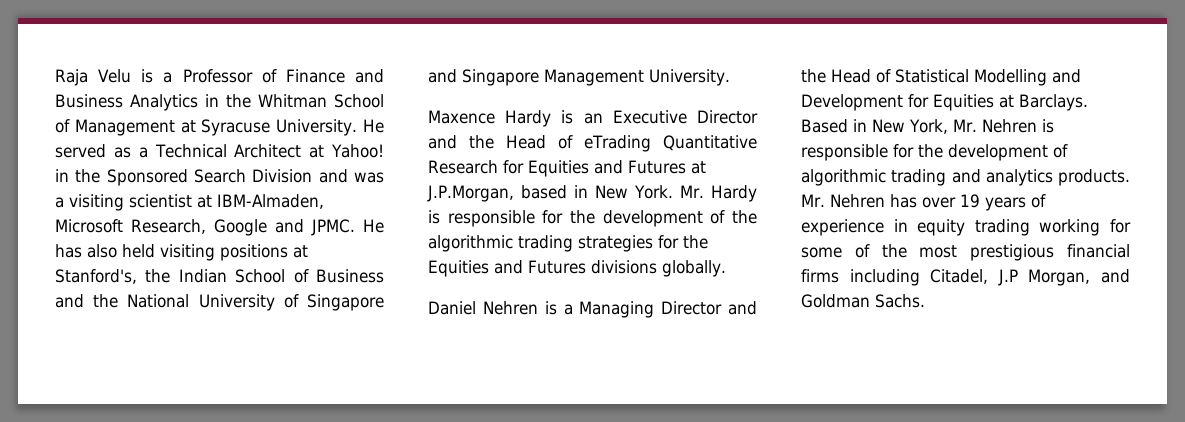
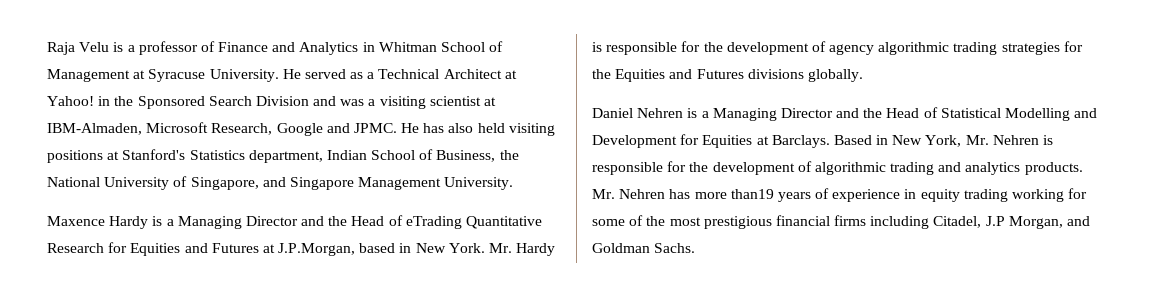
- Raja Velu is a Professor of Finance and Business Analytics in the Whitman School of Management at Syracuse University.
+ Raja Velu is a professor of Finance and Analytics in Whitman School of Management at Syracuse University.
- He has also held visiting positions at Stanford's, the Indian School of Business and the National University of Singapore and Singapore Management University.
+ He has also held visiting positions at Stanford's Statistics department, Indian School of Business, the National University of Singapore, and Singapore Management University.
- Maxence Hardy is an Executive Director and the Head of eTrading Quantitative Research for Equities and Futures at J.P.Morgan, based in New York.
+ Maxence Hardy is a Managing Director and the Head of eTrading Quantitative Research for Equities and Futures at J.P.Morgan, based in New York.
- Mr. Hardy is responsible for the development of the algorithmic trading strategies for the Equities and Futures divisions globally.
+ Mr. Hardy is responsible for the development of agency algorithmic trading strategies for the Equities and Futures divisions globally.
- Mr. Nehren has over 19 years of experience in equity trading working for some of the most prestigious financial firms including Citadel, J.P Morgan, and Goldman Sachs.
+ Mr. Nehren has more than19 years of experience in equity trading working for some of the most prestigious financial firms including Citadel, J.P Morgan, and Goldman Sachs.

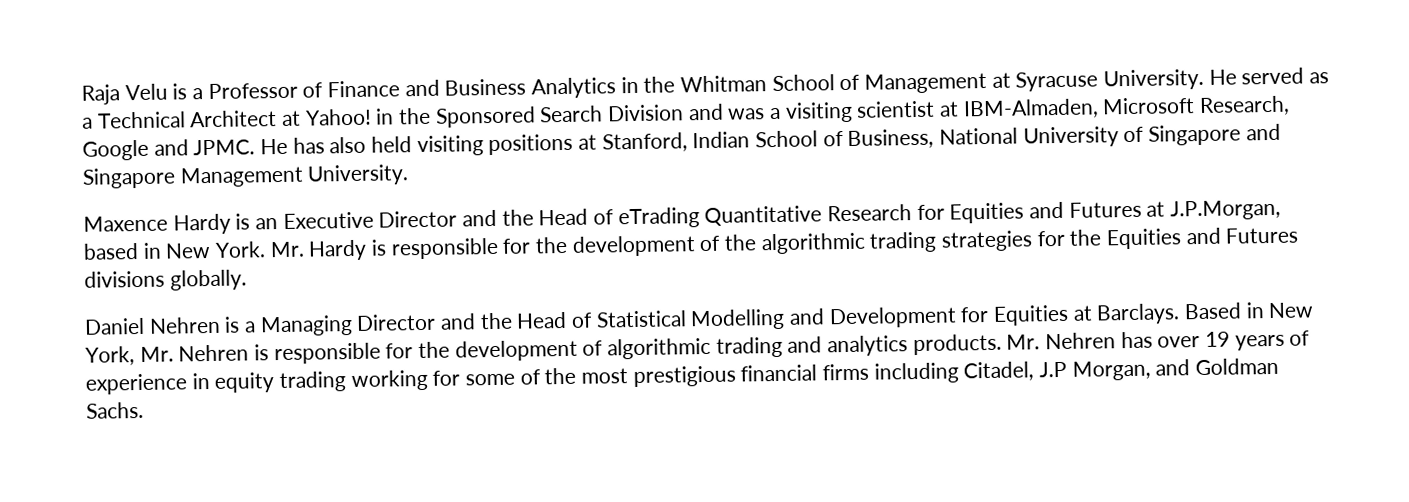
- Raja Velu is a professor of Finance and Analytics in Whitman School of Management at Syracuse University.
+ Raja Velu is a Professor of Finance and Business Analytics in the Whitman School of Management at Syracuse University.
- He has also held visiting positions at Stanford's Statistics department, Indian School of Business, the National University of Singapore, and Singapore Management University.
+ He has also held visiting positions at Stanford, Indian School of Business, National University of Singapore and Singapore Management University.
- Maxence Hardy is a Managing Director and the Head of eTrading Quantitative Research for Equities and Futures at J.P.Morgan, based in New York.
+ Maxence Hardy is an Executive Director and the Head of eTrading Quantitative Research for Equities and Futures at J.P.Morgan, based in New York.
- Mr. Hardy is responsible for the development of agency algorithmic trading strategies for the Equities and Futures divisions globally.
+ Mr. Hardy is responsible for the development of the algorithmic trading strategies for the Equities and Futures divisions globally.
- Mr. Nehren has more than19 years of experience in equity trading working for some of the most prestigious financial firms including Citadel, J.P Morgan, and Goldman Sachs.
+ Mr. Nehren has over 19 years of experience in equity trading working for some of the most prestigious financial firms including Citadel, J.P Morgan, and Goldman Sachs.

